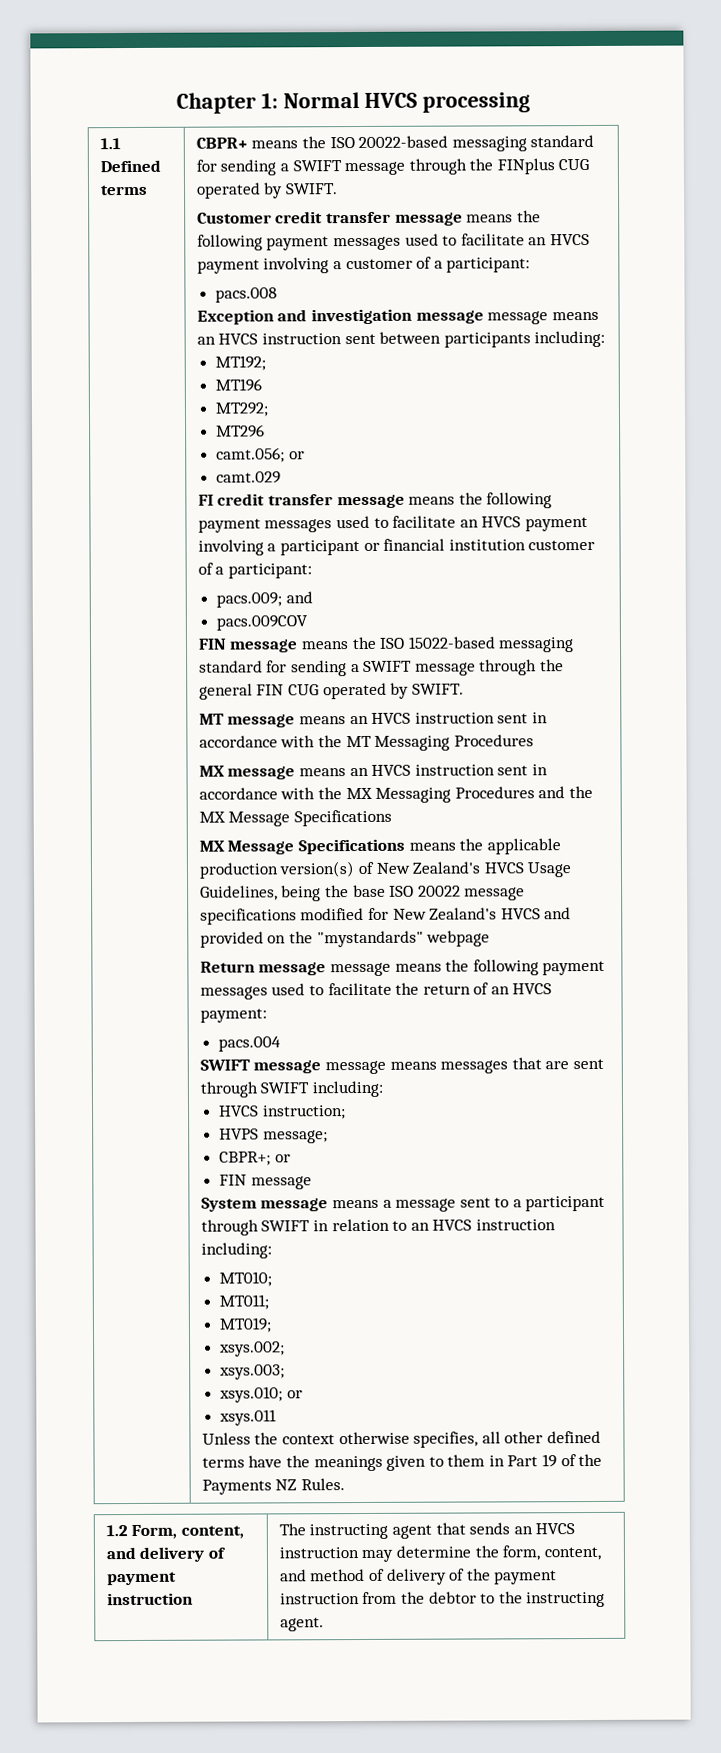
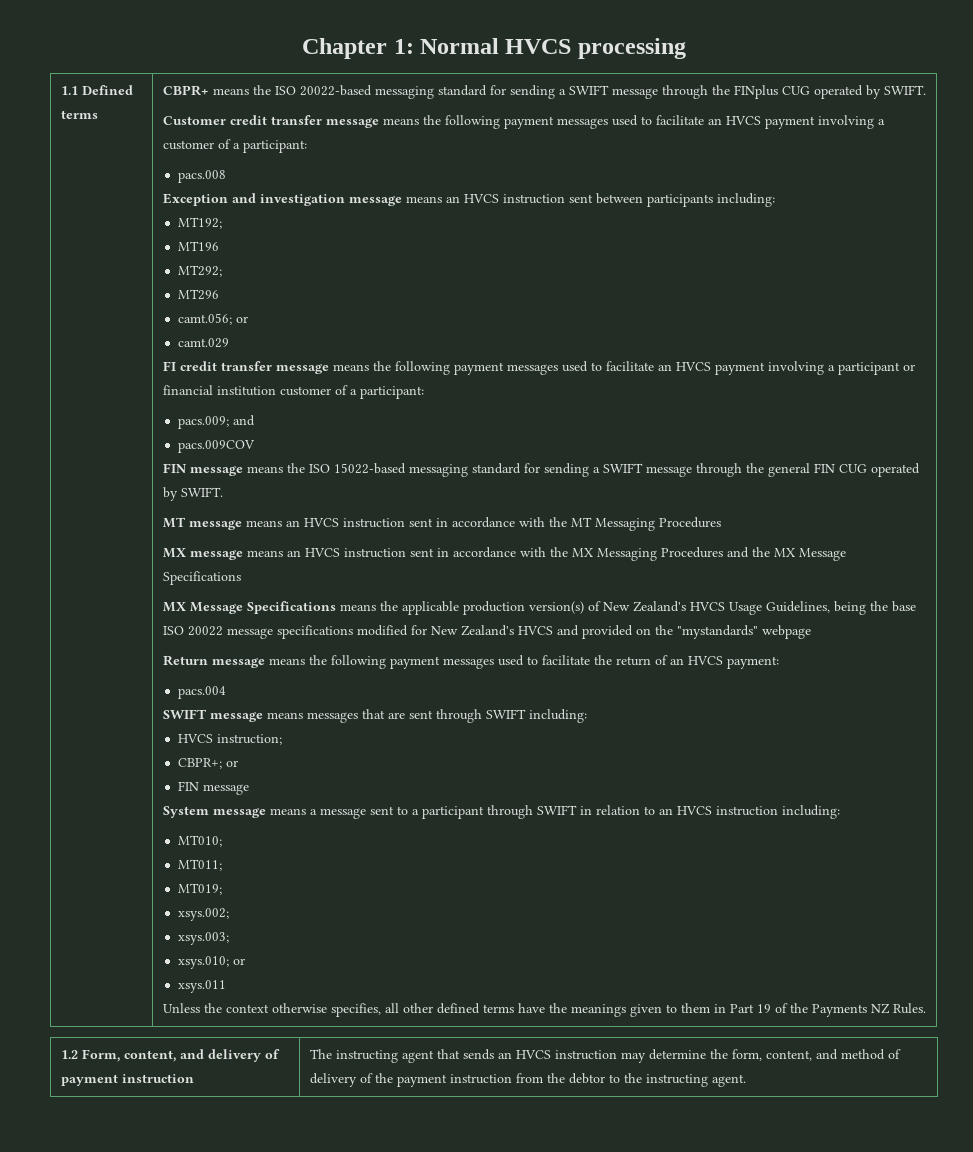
- Exception and investigation message message means an HVCS instruction sent between participants including:
+ Exception and investigation message means an HVCS instruction sent between participants including:
- Return message message means the following payment messages used to facilitate the return of an HVCS payment:
+ Return message means the following payment messages used to facilitate the return of an HVCS payment:
- SWIFT message message means messages that are sent through SWIFT including:
+ SWIFT message means messages that are sent through SWIFT including:
- HVPS message;

